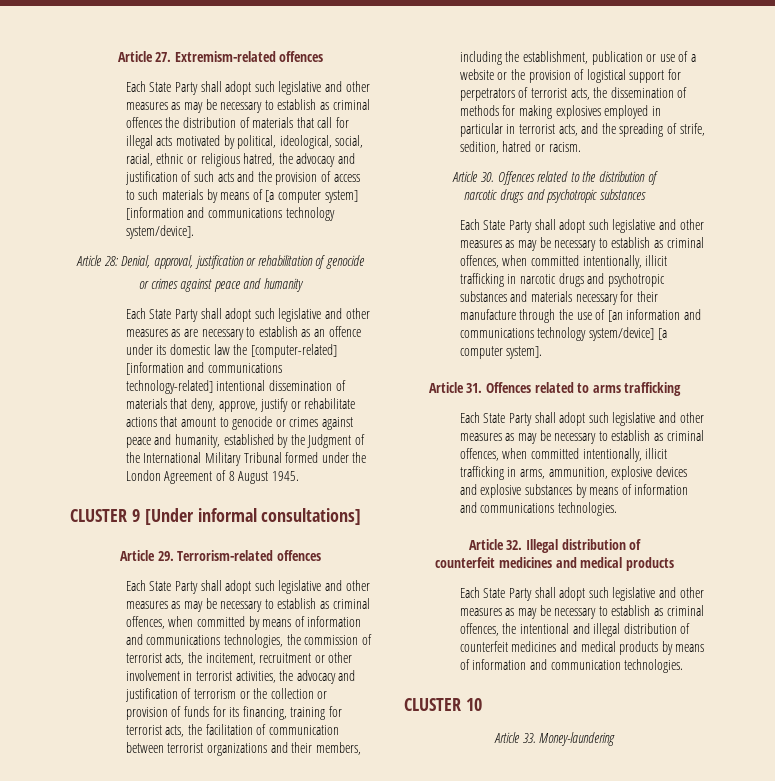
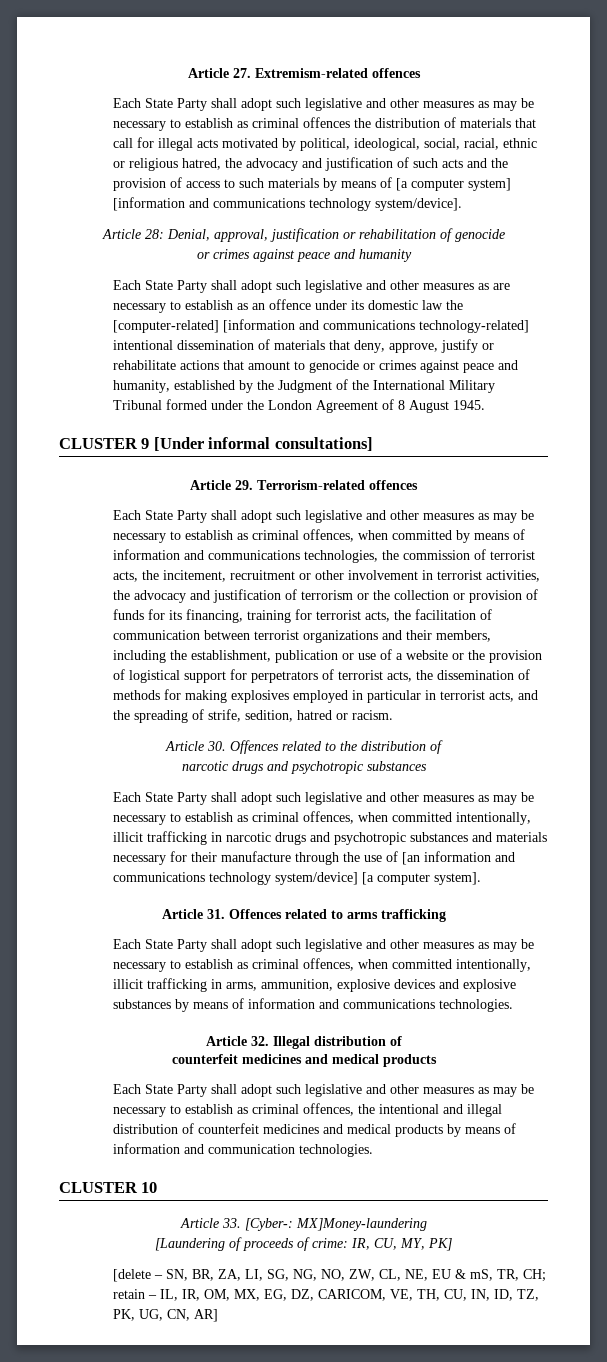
- Article 33. Money-laundering
+ Article 33. [Cyber-: MX]Money-laundering
+ [Laundering of proceeds of crime: IR, CU, MY, PK]
+ [delete – SN, BR, ZA, LI, SG, NG, NO, ZW, CL, NE, EU & mS, TR, CH; retain – IL, IR, OM, MX, EG, DZ, CARICOM, VE, TH, CU, IN, ID, TZ, PK, UG, CN, AR]

